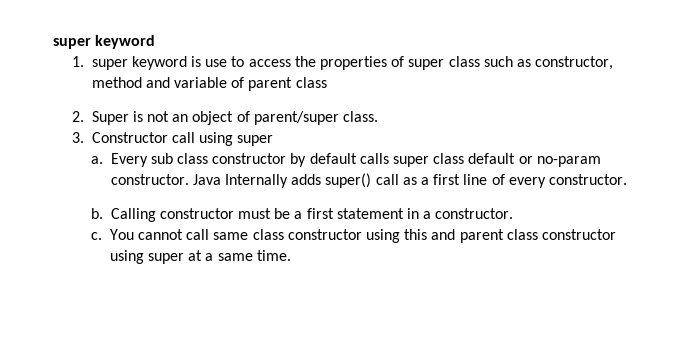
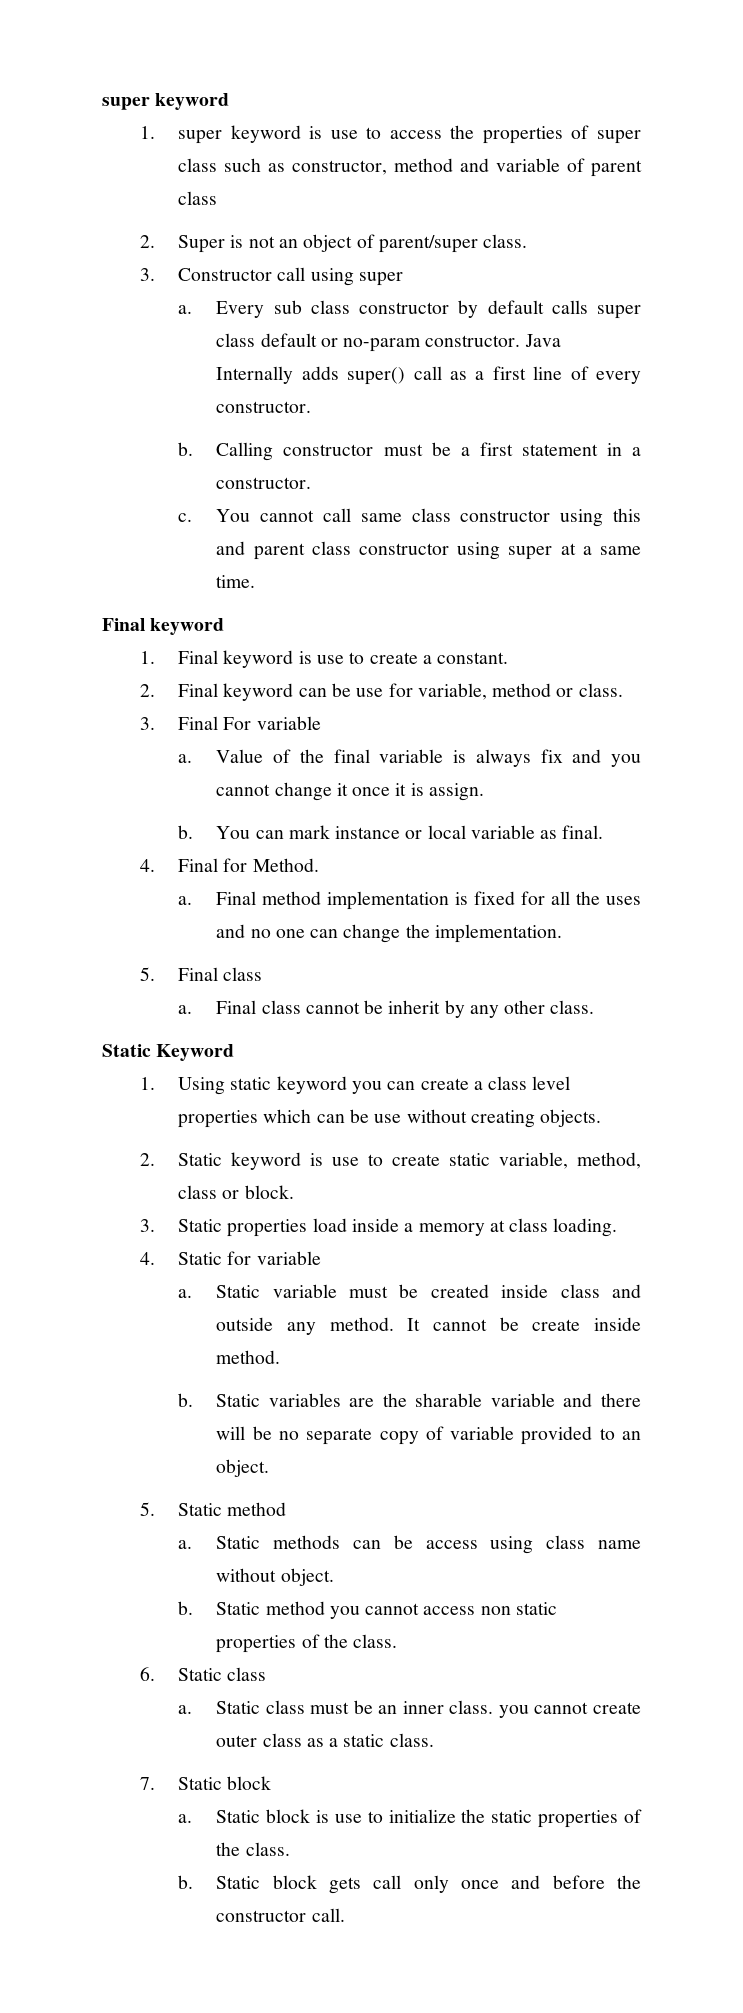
  You cannot call same class constructor using this and parent class constructor using super at a same time.
+ Final keyword
+ 1. Final keyword is use to create a constant.
+ 2. Final keyword can be use for variable, method or class.
+ 3. Final For variable
+ a. Value of the final variable is always fix and you cannot change it once it is assign.
+ b. You can mark instance or local variable as final.
+ 4. Final for Method.
+ a. Final method implementation is fixed for all the uses and no one can change the implementation.
+ 5. Final class
+ a. Final class cannot be inherit by any other class.
+ Static Keyword
+ 1. Using static keyword you can create a class level properties which can be use without creating objects.
+ 2. Static keyword is use to create static variable, method, class or block.
+ 3. Static properties load inside a memory at class loading.
+ 4. Static for variable
+ a. Static variable must be created inside class and outside any method. It cannot be create inside method.
+ b. Static variables are the sharable variable and there will be no separate copy of variable provided to an object.
+ 5. Static method
+ a. Static methods can be access using class name without object.
+ b. Static method you cannot access non static properties of the class.
+ 6. Static class
+ a. Static class must be an inner class. you cannot create outer class as a static class.
+ 7. Static block
+ a. Static block is use to initialize the static properties of the class.
+ b. Static block gets call only once and before the constructor call.

